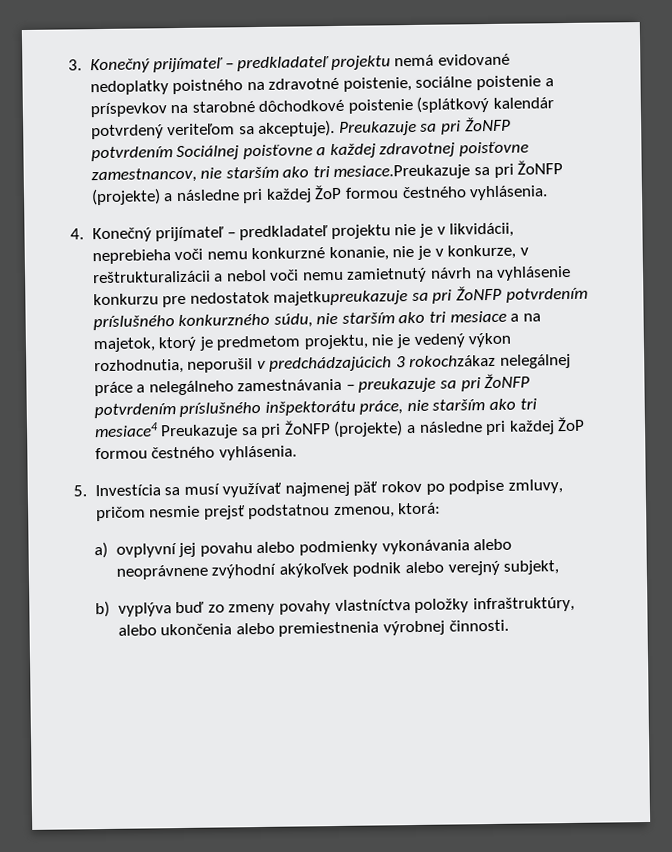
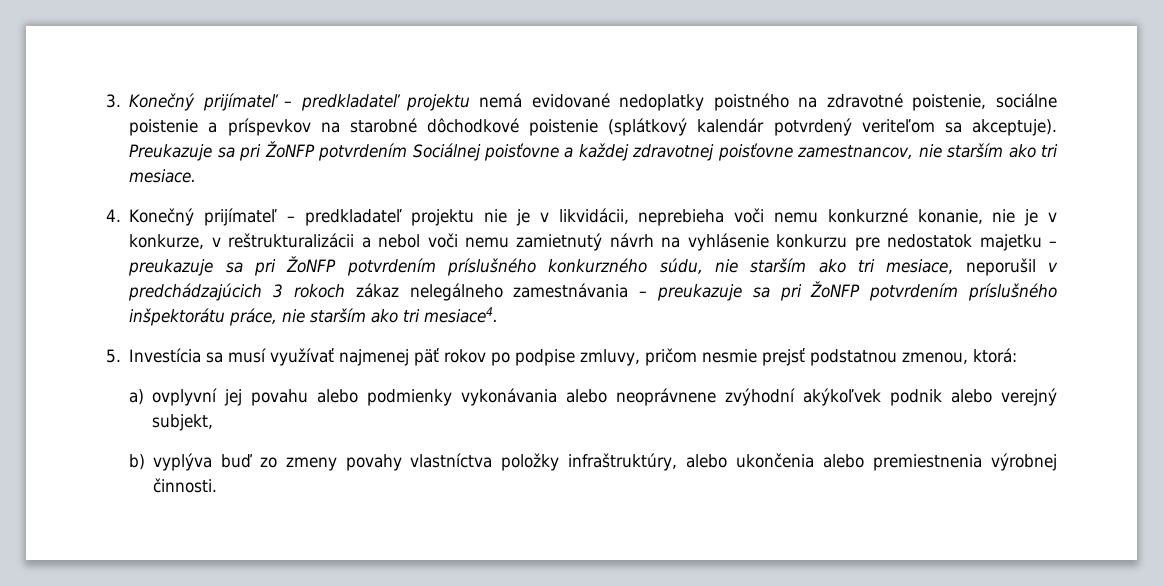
- Preukazuje sa pri ŽoNFP potvrdením Sociálnej poisťovne a každej zdravotnej poisťovne zamestnancov, nie starším ako tri mesiace.Preukazuje sa pri ŽoNFP (projekte) a následne pri každej ŽoP formou čestného vyhlásenia.
+ Preukazuje sa pri ŽoNFP potvrdením Sociálnej poisťovne a každej zdravotnej poisťovne zamestnancov, nie starším ako tri mesiace.
- 4. Konečný prijímateľ – predkladateľ projektu nie je v likvidácii, neprebieha voči nemu konkurzné konanie, nie je v konkurze, v reštrukturalizácii a nebol voči nemu zamietnutý návrh na vyhlásenie konkurzu pre nedostatok majetkupreukazuje sa pri ŽoNFP potvrdením príslušného konkurzného súdu, nie starším ako tri mesiace a na majetok, ktorý je predmetom projektu, nie je vedený výkon rozhodnutia, neporušil v predchádzajúcich 3 rokochzákaz nelegálnej práce a nelegálneho zamestnávania – preukazuje sa pri ŽoNFP potvrdením príslušného inšpektorátu práce, nie starším ako tri mesiace4 Preukazuje sa pri ŽoNFP (projekte) a následne pri každej ŽoP formou čestného vyhlásenia.
+ 4. Konečný prijímateľ – predkladateľ projektu nie je v likvidácii, neprebieha voči nemu konkurzné konanie, nie je v konkurze, v reštrukturalizácii a nebol voči nemu zamietnutý návrh na vyhlásenie konkurzu pre nedostatok majetku – preukazuje sa pri ŽoNFP potvrdením príslušného konkurzného súdu, nie starším ako tri mesiace, neporušil v predchádzajúcich 3 rokoch zákaz nelegálneho zamestnávania – preukazuje sa pri ŽoNFP potvrdením príslušného inšpektorátu práce, nie starším ako tri mesiace4.

